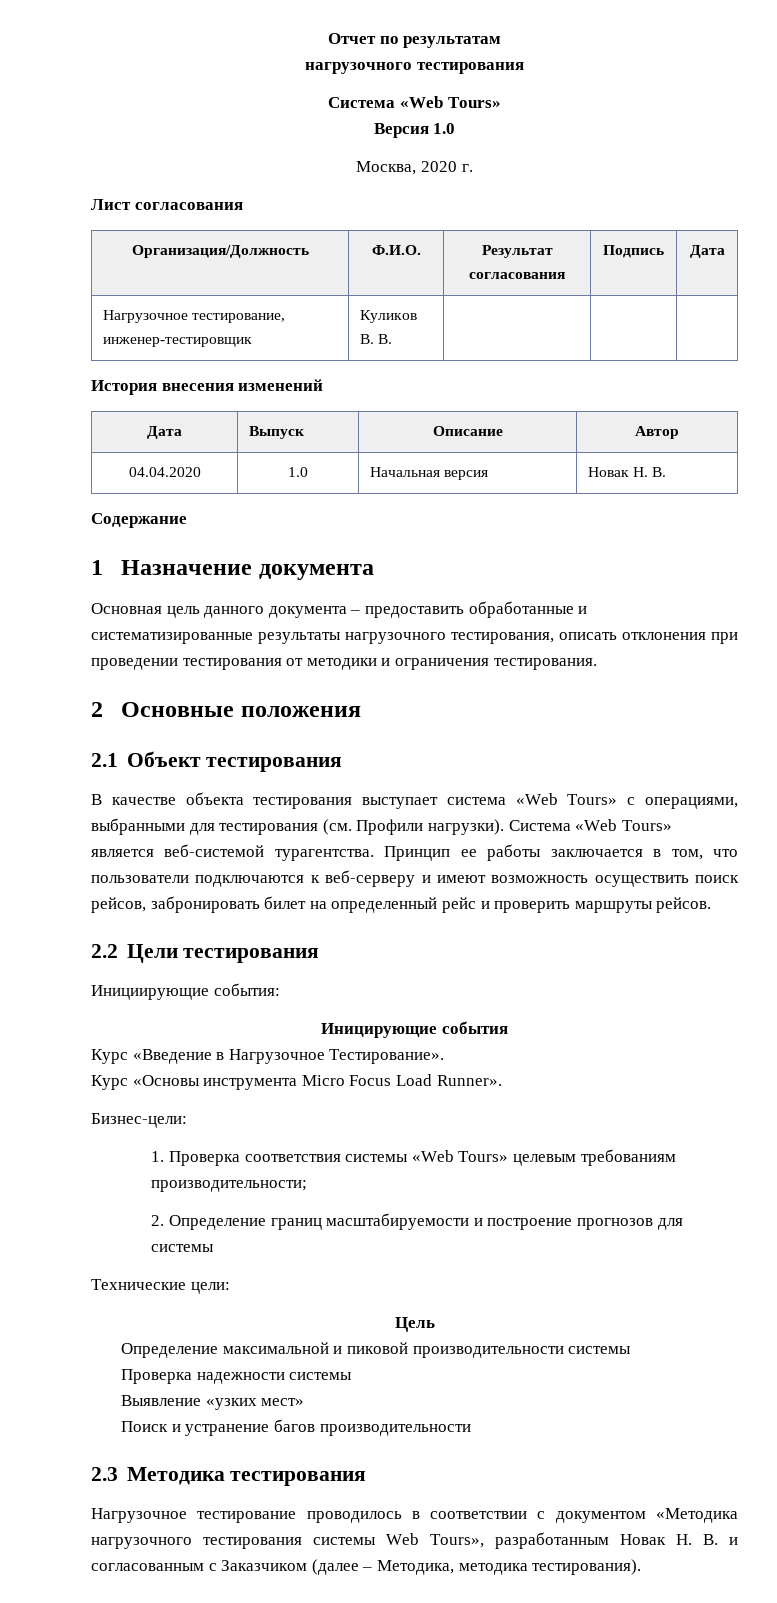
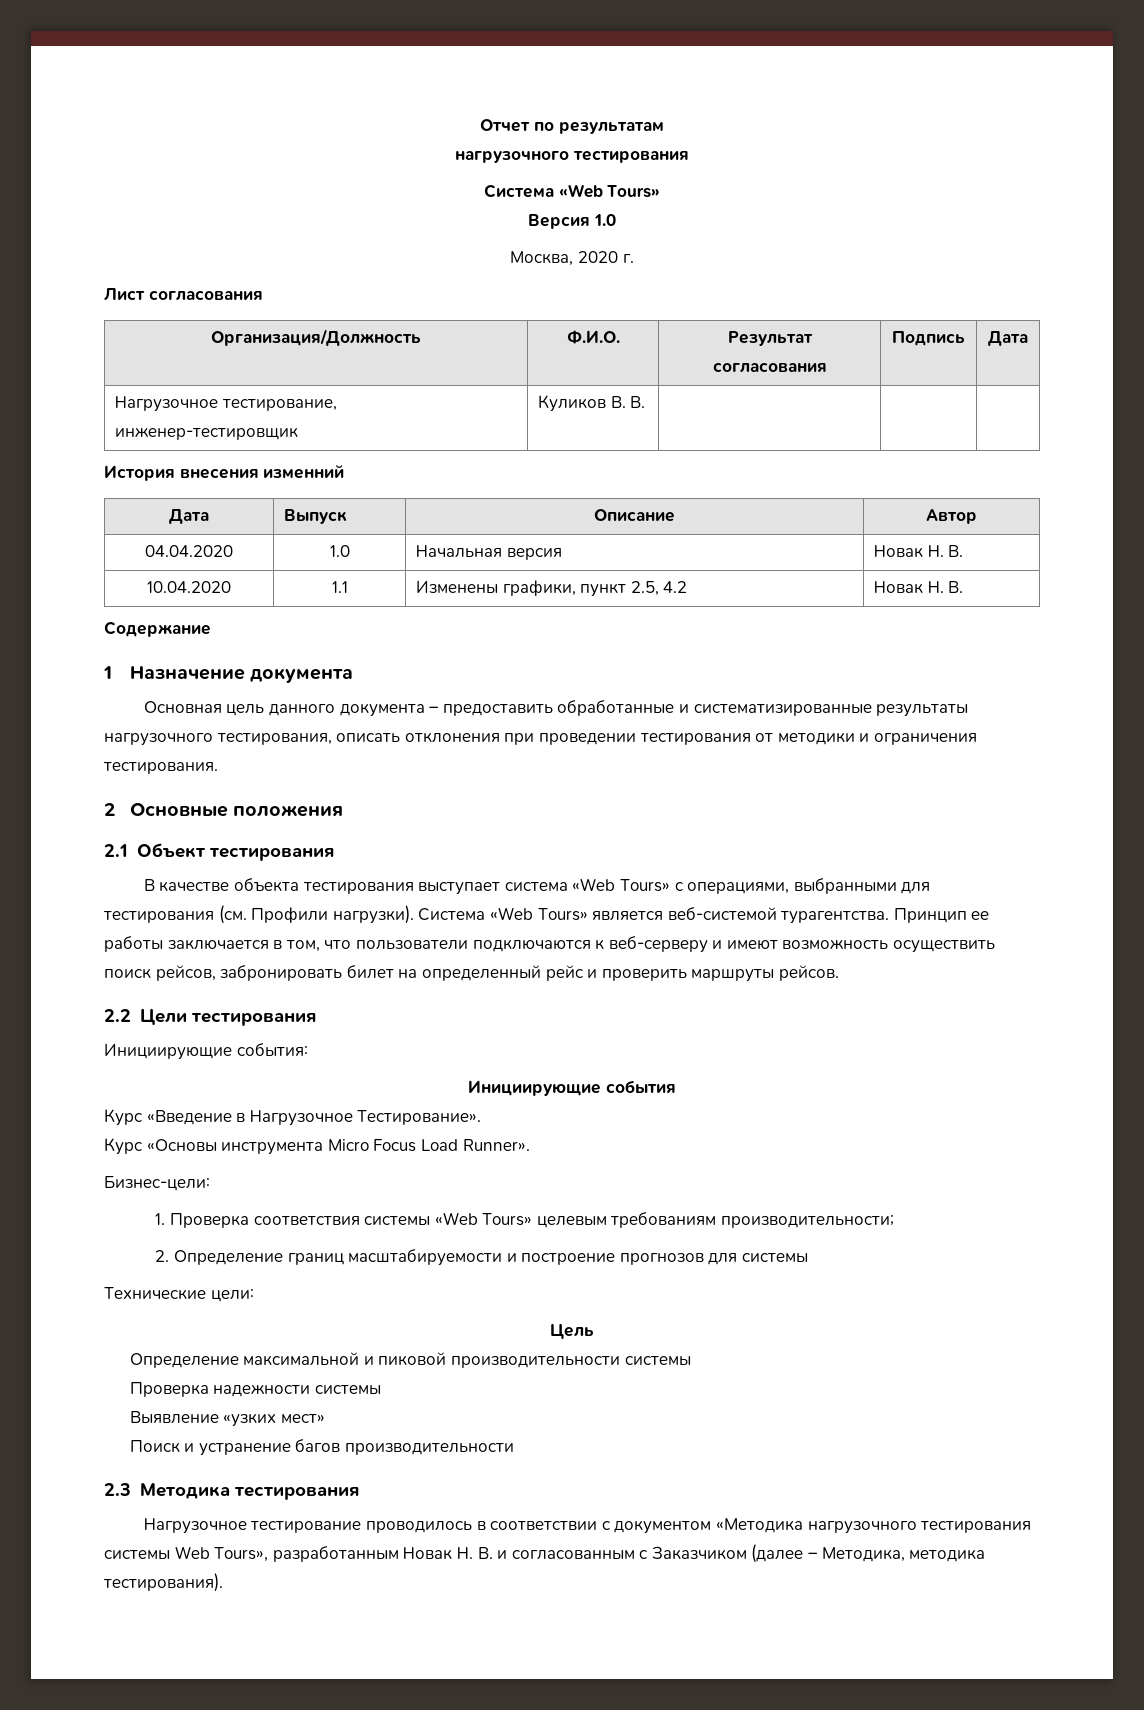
- История внесения изменений
+ История внесения изменний
+ 10.04.2020 | 1.1 | Изменены графики, пункт 2.5, 4.2 | Новак Н. В.
- Иницирующие события
+ Инициирующие события

